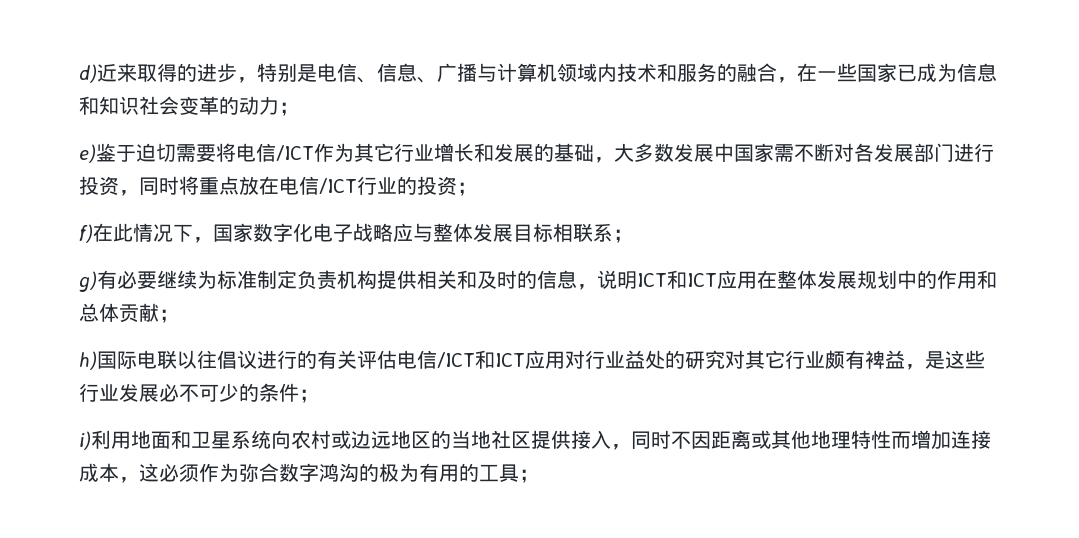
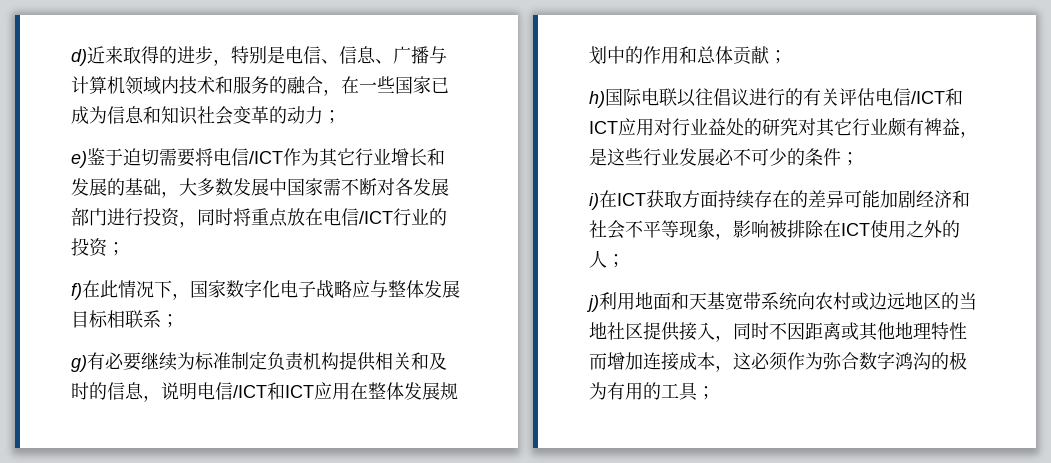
- g)有必要继续为标准制定负责机构提供相关和及时的信息，说明ICT和ICT应用在整体发展规划中的作用和总体贡献；
+ g)有必要继续为标准制定负责机构提供相关和及时的信息，说明电信/ICT和ICT应用在整体发展规划中的作用和总体贡献；
- i)利用地面和卫星系统向农村或边远地区的当地社区提供接入，同时不因距离或其他地理特性而增加连接成本，这必须作为弥合数字鸿沟的极为有用的工具；
+ i)在ICT获取方面持续存在的差异可能加剧经济和社会不平等现象，影响被排除在ICT使用之外的人；
+ j)利用地面和天基宽带系统向农村或边远地区的当地社区提供接入，同时不因距离或其他地理特性而增加连接成本，这必须作为弥合数字鸿沟的极为有用的工具；

